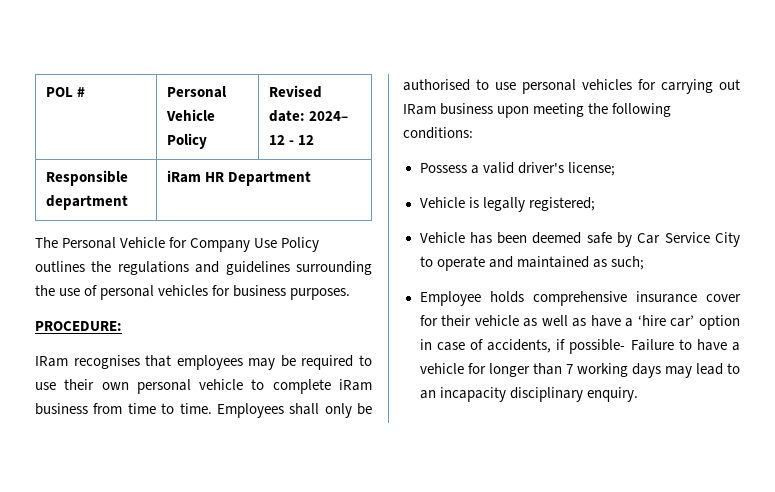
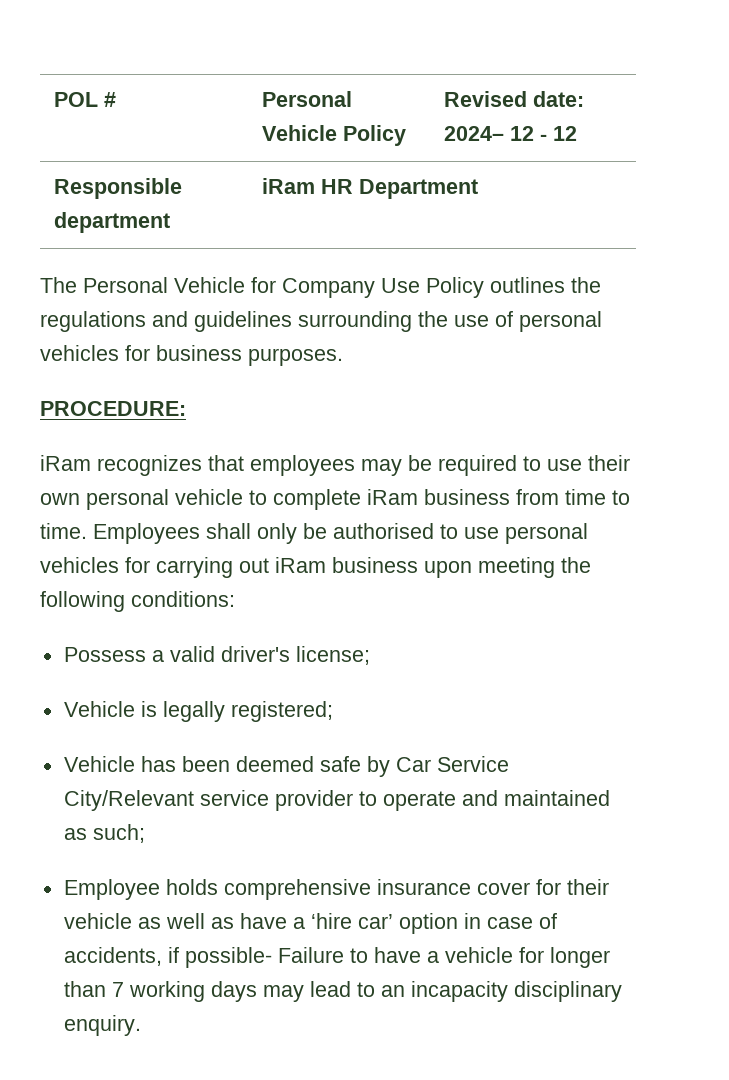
- IRam recognises that employees may be required to use their own personal vehicle to complete iRam business from time to time.
+ iRam recognizes that employees may be required to use their own personal vehicle to complete iRam business from time to time.
- Employees shall only be authorised to use personal vehicles for carrying out IRam business upon meeting the following conditions:
+ Employees shall only be authorised to use personal vehicles for carrying out iRam business upon meeting the following conditions:
- Vehicle has been deemed safe by Car Service City to operate and maintained as such;
+ Vehicle has been deemed safe by Car Service City/Relevant service provider to operate and maintained as such;

